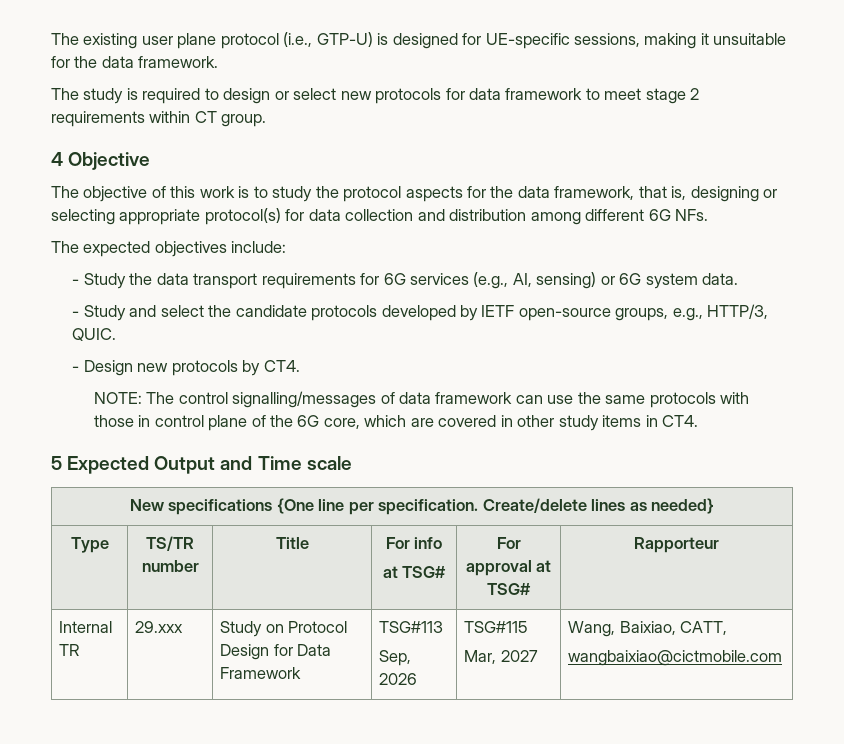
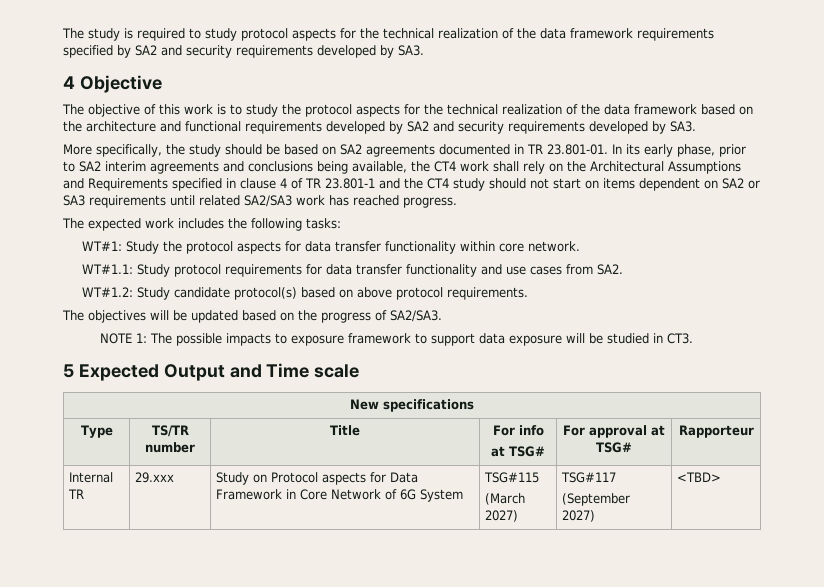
- The existing user plane protocol (i.e., GTP-U) is designed for UE-specific sessions, making it unsuitable for the data framework.
- The study is required to design or select new protocols for data framework to meet stage 2 requirements within CT group.
+ The study is required to study protocol aspects for the technical realization of the data framework requirements specified by SA2 and security requirements developed by SA3.
- The objective of this work is to study the protocol aspects for the data framework, that is, designing or selecting appropriate protocol(s) for data collection and distribution among different 6G NFs.
- The expected objectives include:
- - Study the data transport requirements for 6G services (e.g., AI, sensing) or 6G system data.
- - Study and select the candidate protocols developed by IETF open-source groups, e.g., HTTP/3, QUIC.
- - Design new protocols by CT4.
- NOTE: The control signalling/messages of data framework can use the same protocols with those in control plane of the 6G core, which are covered in other study items in CT4.
+ The objective of this work is to study the protocol aspects for the technical realization of the data framework based on the architecture and functional requirements developed by SA2 and security requirements developed by SA3.
+ More specifically, the study should be based on SA2 agreements documented in TR 23.801-01. In its early phase, prior to SA2 interim agreements and conclusions being available, the CT4 work shall rely on the Architectural Assumptions and Requirements specified in clause 4 of TR 23.801-1 and the CT4 study should not start on items dependent on SA2 or SA3 requirements until related SA2/SA3 work has reached progress.
+ The expected work includes the following tasks:
+ WT#1: Study the protocol aspects for data transfer functionality within core network.
+ WT#1.1: Study protocol requirements for data transfer functionality and use cases from SA2.
+ WT#1.2: Study candidate protocol(s) based on above protocol requirements.
+ The objectives will be updated based on the progress of SA2/SA3.
+ NOTE 1: The possible impacts to exposure framework to support data exposure will be studied in CT3.
- New specifications {One line per specification. Create/delete lines as needed}
+ New specifications
- Internal TR | 29.xxx | Study on Protocol Design for Data Framework | TSG#113
- Sep, 2026 | TSG#115
- Mar, 2027 | Wang, Baixiao, CATT,
- wangbaixiao@cictmobile.com
+ Internal TR | 29.xxx | Study on Protocol aspects for Data Framework in Core Network of 6G System | TSG#115
+ (March 2027) | TSG#117
+ (September 2027) | <TBD>

